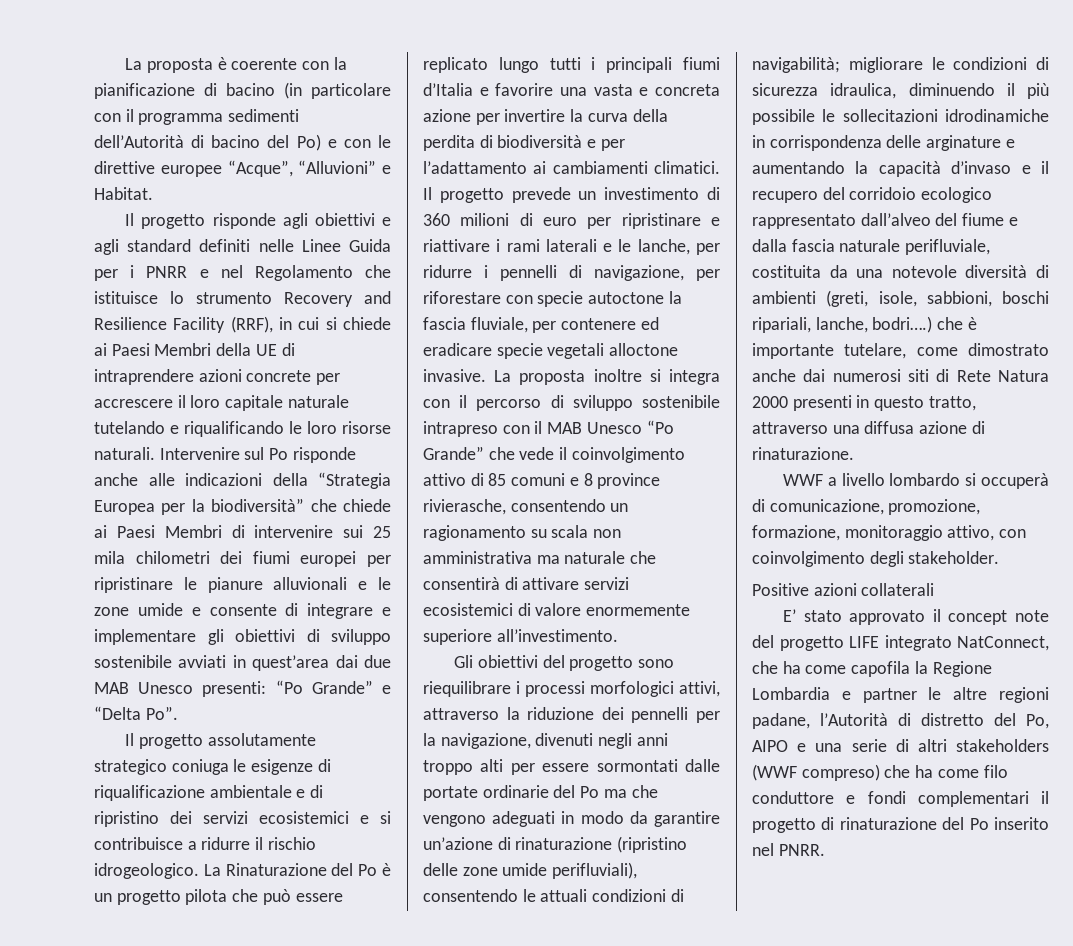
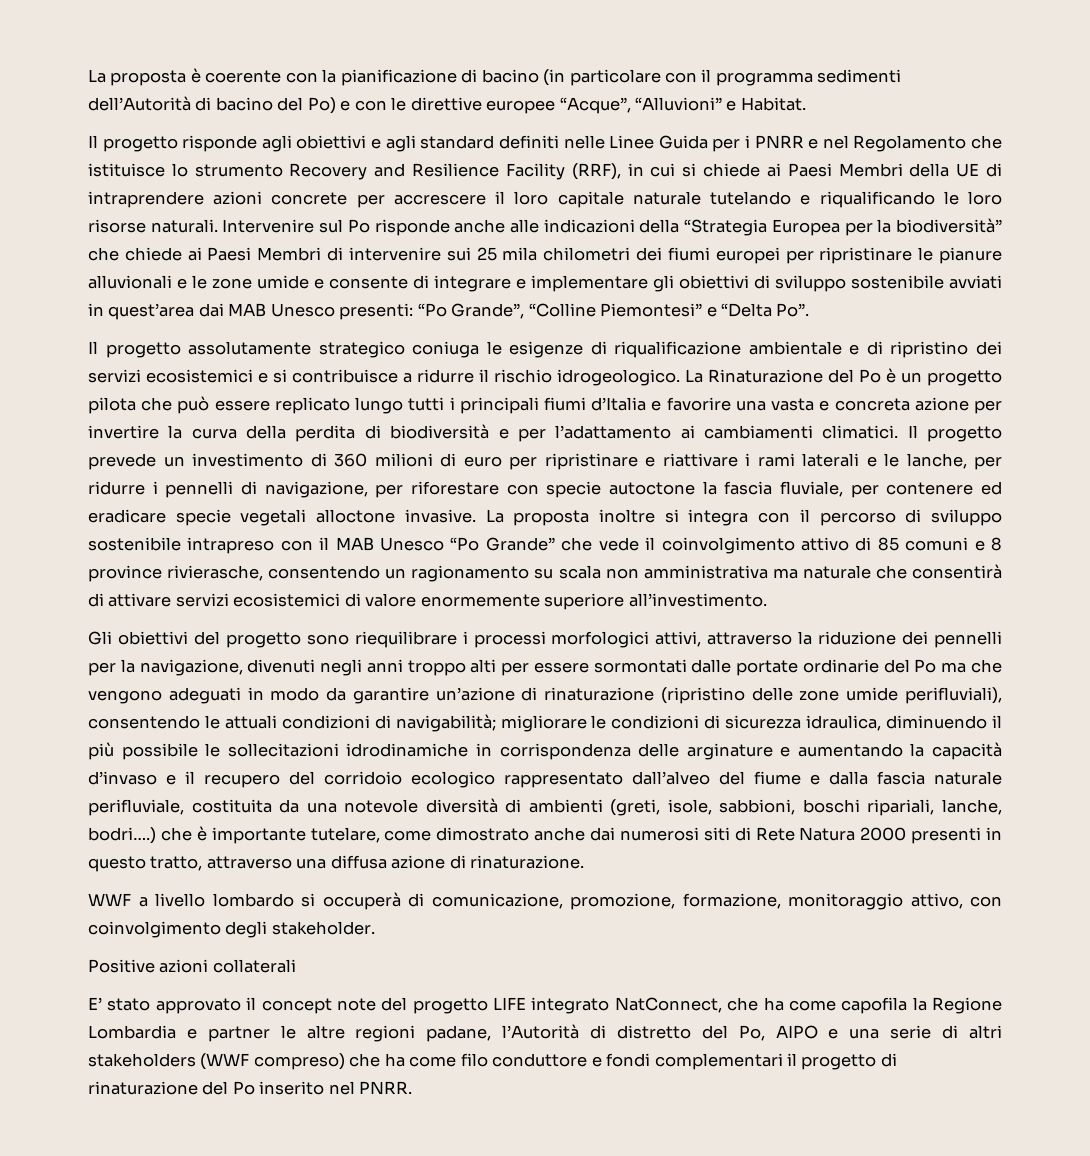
- Intervenire sul Po risponde anche alle indicazioni della “Strategia Europea per la biodiversità” che chiede ai Paesi Membri di intervenire sui 25 mila chilometri dei fiumi europei per ripristinare le pianure alluvionali e le zone umide e consente di integrare e implementare gli obiettivi di sviluppo sostenibile avviati in quest’area dai due MAB Unesco presenti: “Po Grande” e “Delta Po”.
+ Intervenire sul Po risponde anche alle indicazioni della “Strategia Europea per la biodiversità” che chiede ai Paesi Membri di intervenire sui 25 mila chilometri dei fiumi europei per ripristinare le pianure alluvionali e le zone umide e consente di integrare e implementare gli obiettivi di sviluppo sostenibile avviati in quest’area dai MAB Unesco presenti: “Po Grande”, “Colline Piemontesi” e “Delta Po”.

